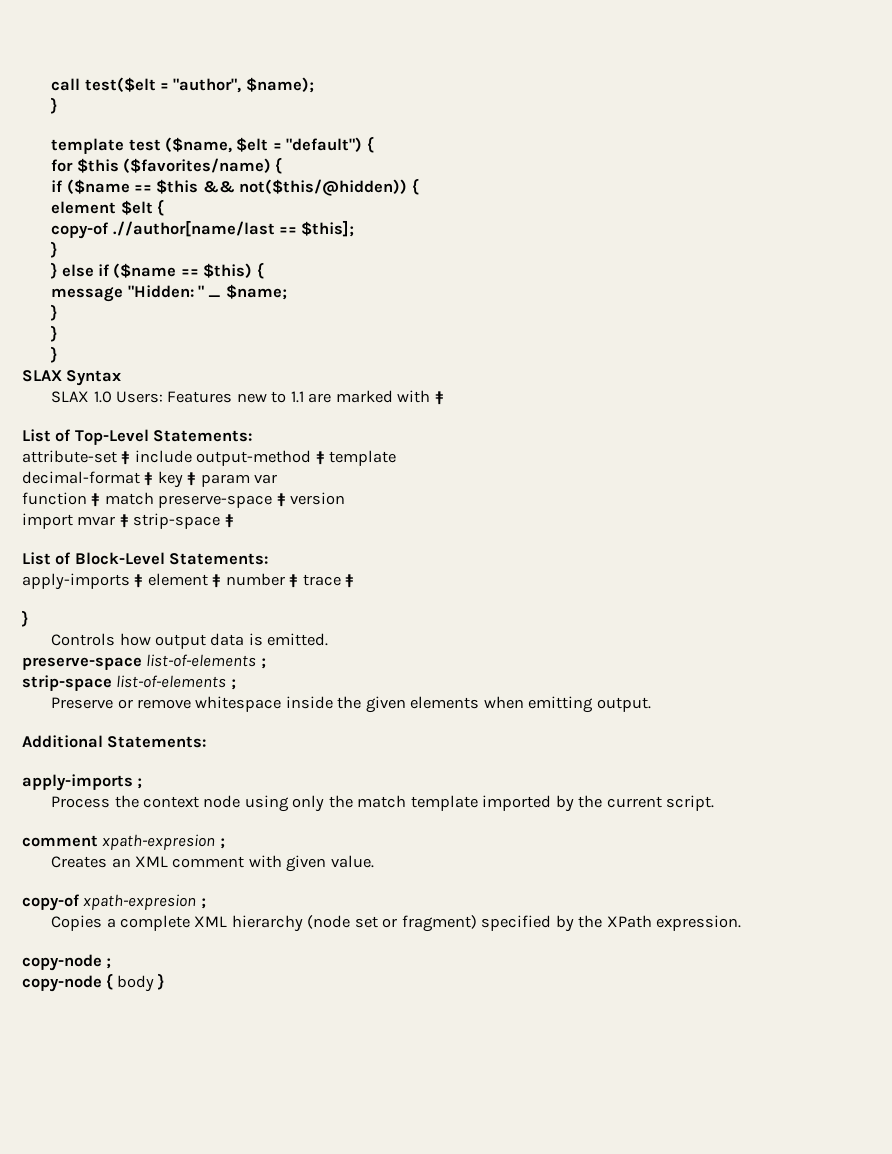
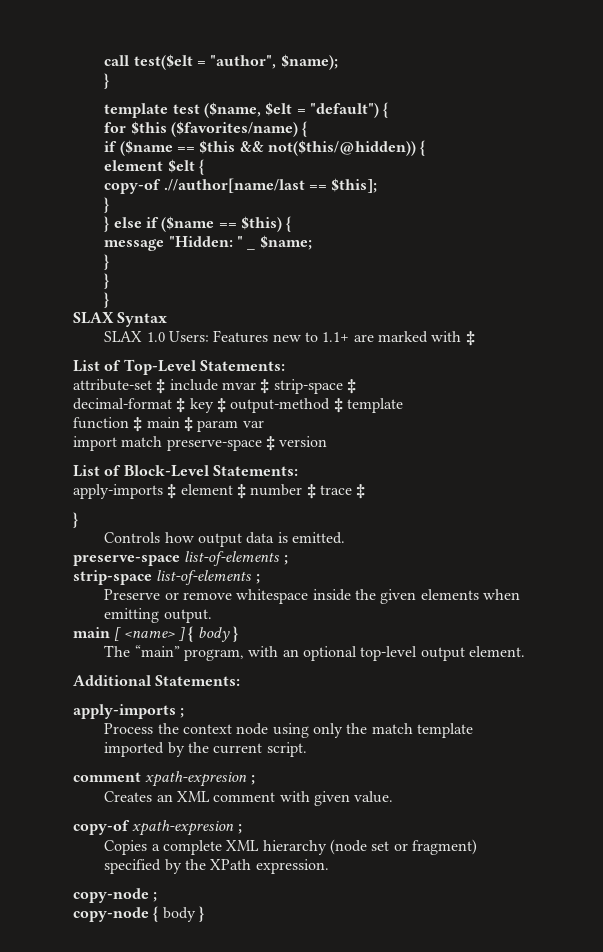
- SLAX 1.0 Users: Features new to 1.1 are marked with ‡
+ SLAX 1.0 Users: Features new to 1.1+ are marked with ‡
- attribute-set ‡ include output-method ‡ template
+ attribute-set ‡ include mvar ‡ strip-space ‡
- decimal-format ‡ key ‡ param var
+ decimal-format ‡ key ‡ output-method ‡ template
+ function ‡ main ‡ param var
- function ‡ match preserve-space ‡ version
+ import match preserve-space ‡ version
- import mvar ‡ strip-space ‡
+ main [ <name> ] { body }
+ The “main” program, with an optional top-level output element.

